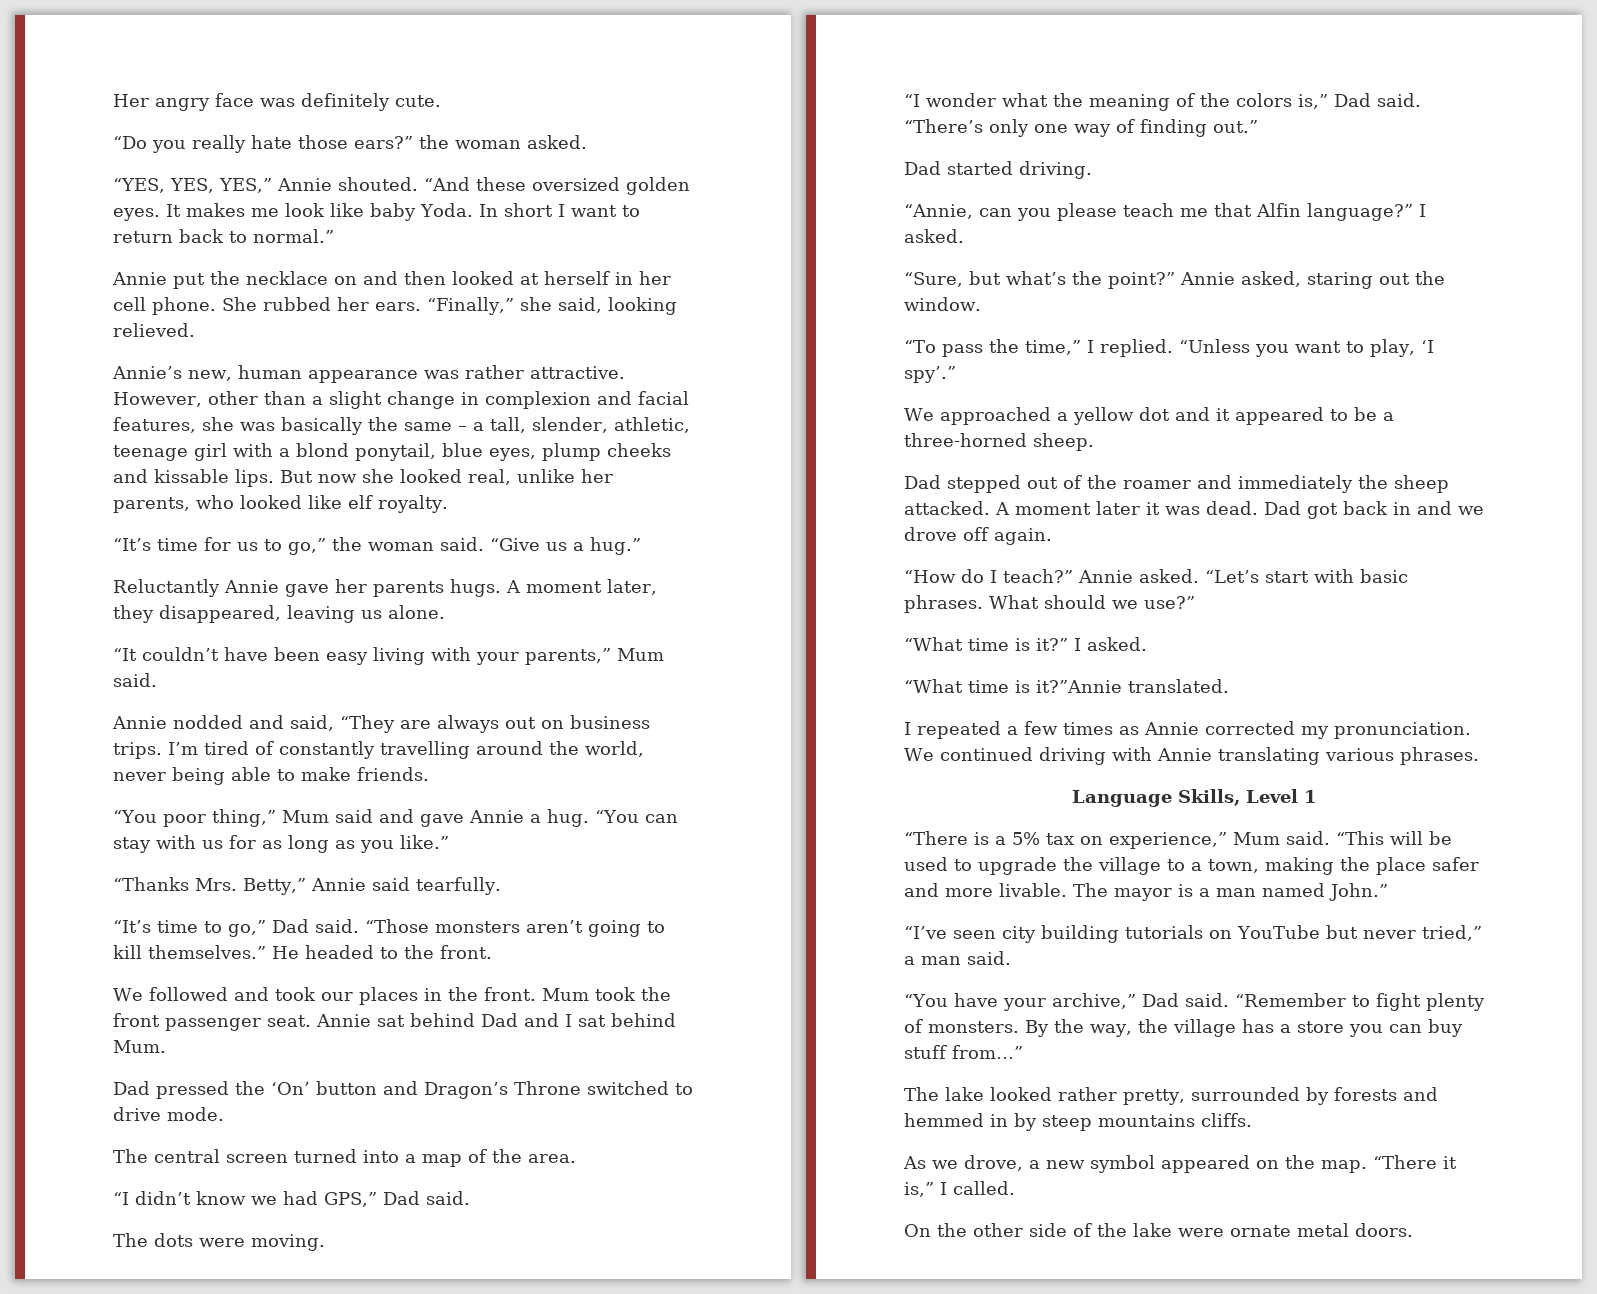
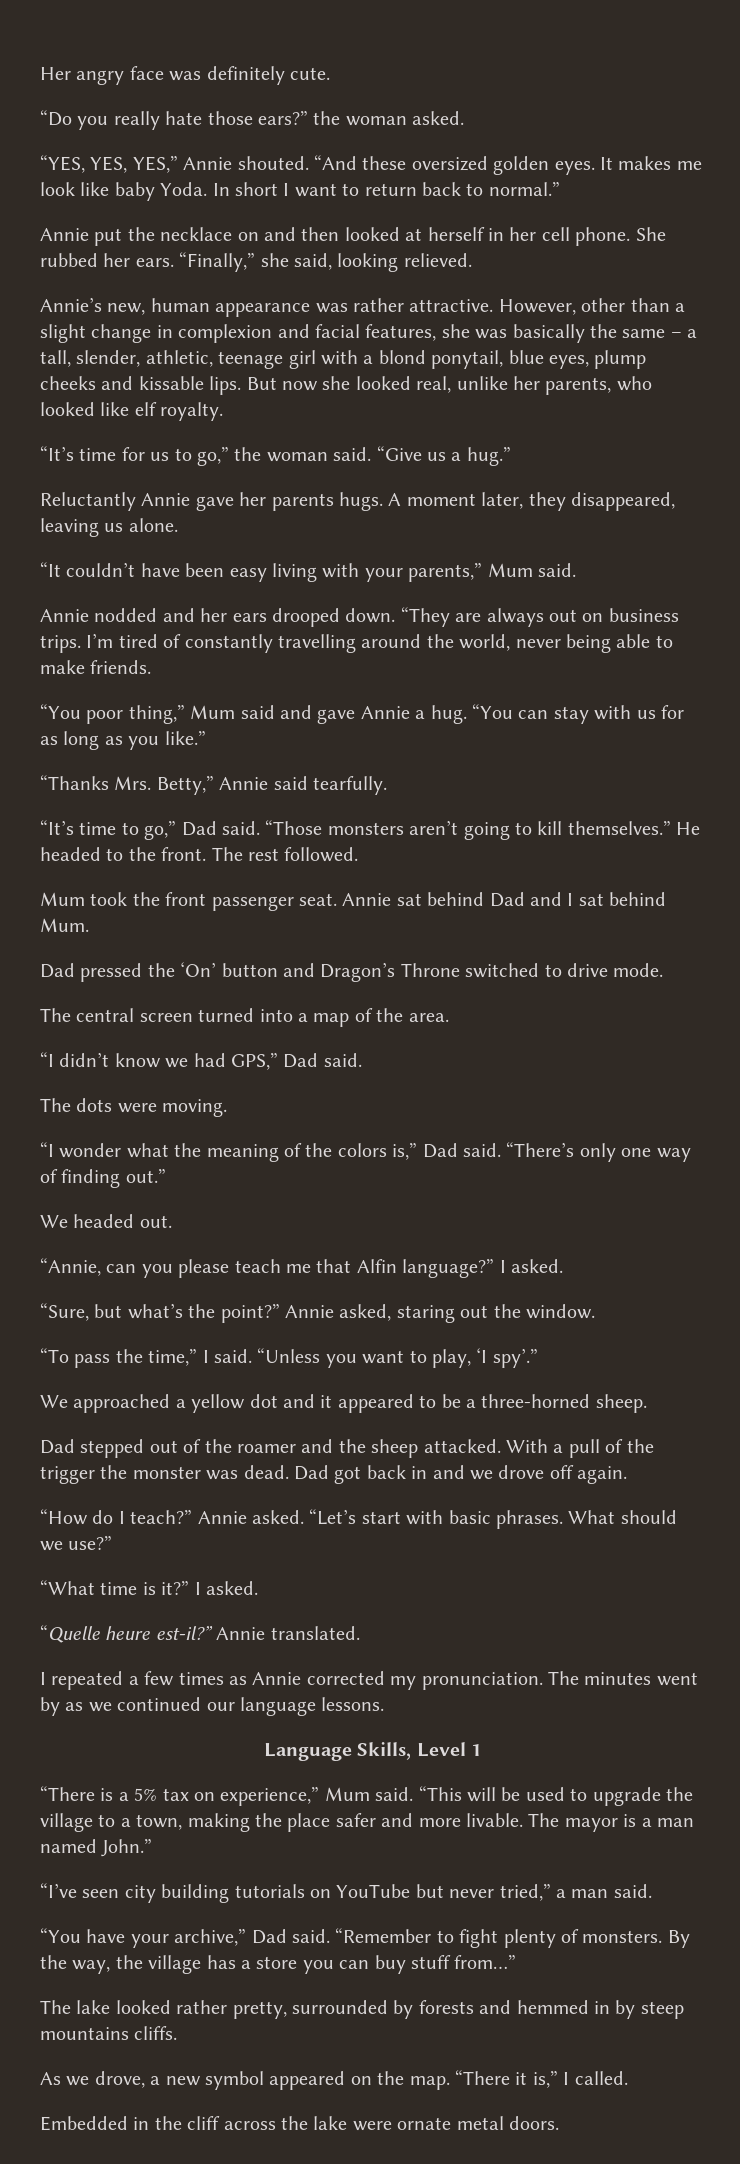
- Annie nodded and said, “They are always out on business trips.
+ Annie nodded and her ears drooped down. “They are always out on business trips.
- He headed to the front.
- We followed and took our places in the front. Mum took the front passenger seat.
+ He headed to the front. The rest followed.
+ Mum took the front passenger seat.
- Dad started driving.
+ We headed out.
- “To pass the time,” I replied.
+ “To pass the time,” I said.
- Dad stepped out of the roamer and immediately the sheep attacked.
+ Dad stepped out of the roamer and the sheep attacked.
- A moment later it was dead.
+ With a pull of the trigger the monster was dead.
- “What time is it?”Annie translated.
+ “Quelle heure est-il?” Annie translated.
- We continued driving with Annie translating various phrases.
+ The minutes went by as we continued our language lessons.
- On the other side of the lake were ornate metal doors.
+ Embedded in the cliff across the lake were ornate metal doors.

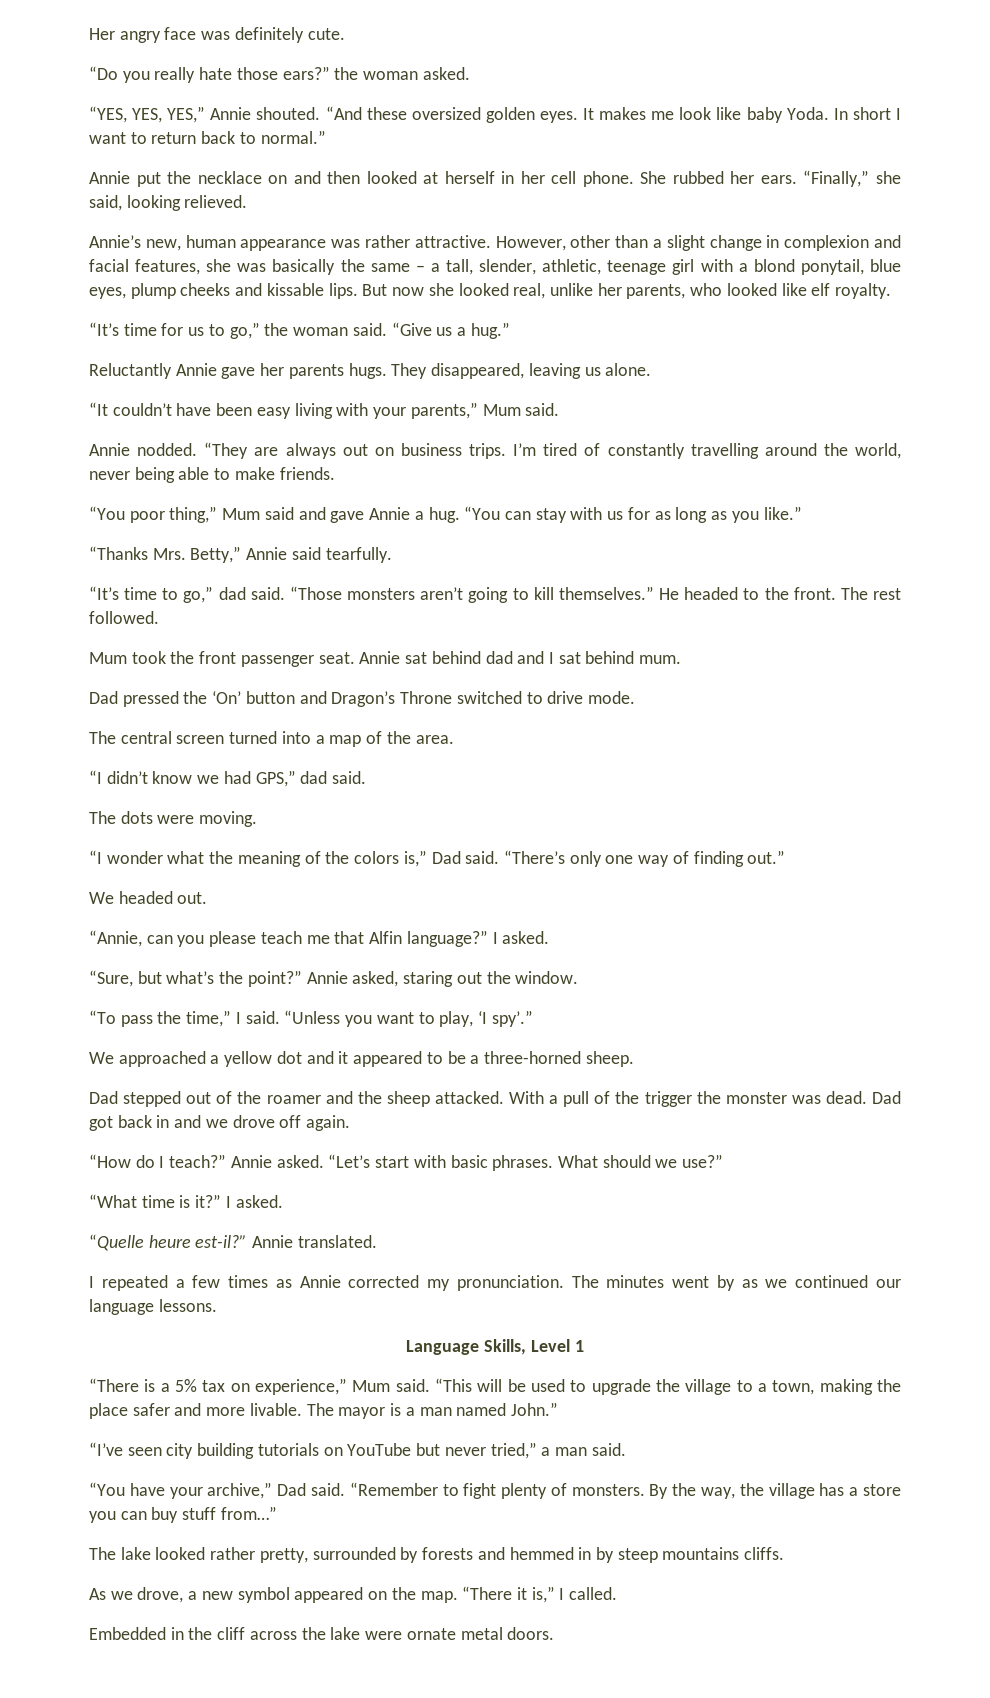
- A moment later, they disappeared, leaving us alone.
+ They disappeared, leaving us alone.
- Annie nodded and her ears drooped down.
+ Annie nodded.
- “It’s time to go,” Dad said.
+ “It’s time to go,” dad said.
- Annie sat behind Dad and I sat behind Mum.
+ Annie sat behind dad and I sat behind mum.
- “I didn’t know we had GPS,” Dad said.
+ “I didn’t know we had GPS,” dad said.

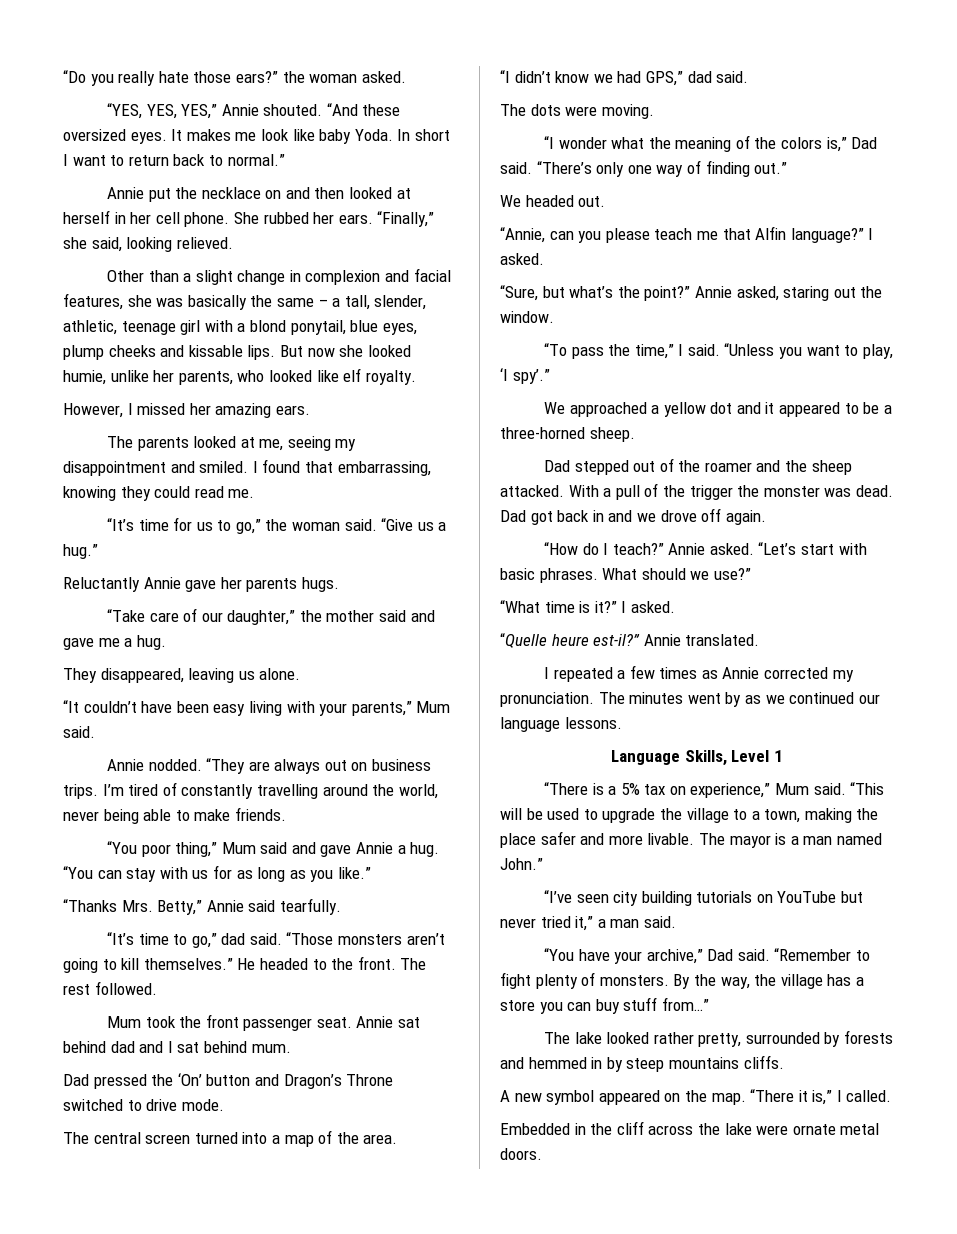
- Her angry face was definitely cute.
- “And these oversized golden eyes.
+ “And these oversized eyes.
- Annie’s new, human appearance was rather attractive. However, other than a slight change in complexion and facial features, she was basically the same – a tall, slender, athletic, teenage girl with a blond ponytail, blue eyes, plump cheeks and kissable lips.
+ Other than a slight change in complexion and facial features, she was basically the same – a tall, slender, athletic, teenage girl with a blond ponytail, blue eyes, plump cheeks and kissable lips.
- But now she looked real, unlike her parents, who looked like elf royalty.
+ But now she looked humie, unlike her parents, who looked like elf royalty.
+ However, I missed her amazing ears.
+ The parents looked at me, seeing my disappointment and smiled. I found that embarrassing, knowing they could read me.
- Reluctantly Annie gave her parents hugs. They disappeared, leaving us alone.
+ Reluctantly Annie gave her parents hugs.
+ “Take care of our daughter,” the mother said and gave me a hug.
+ They disappeared, leaving us alone.
- “I’ve seen city building tutorials on YouTube but never tried,” a man said.
+ “I’ve seen city building tutorials on YouTube but never tried it,” a man said.
- As we drove, a new symbol appeared on the map.
+ A new symbol appeared on the map.

